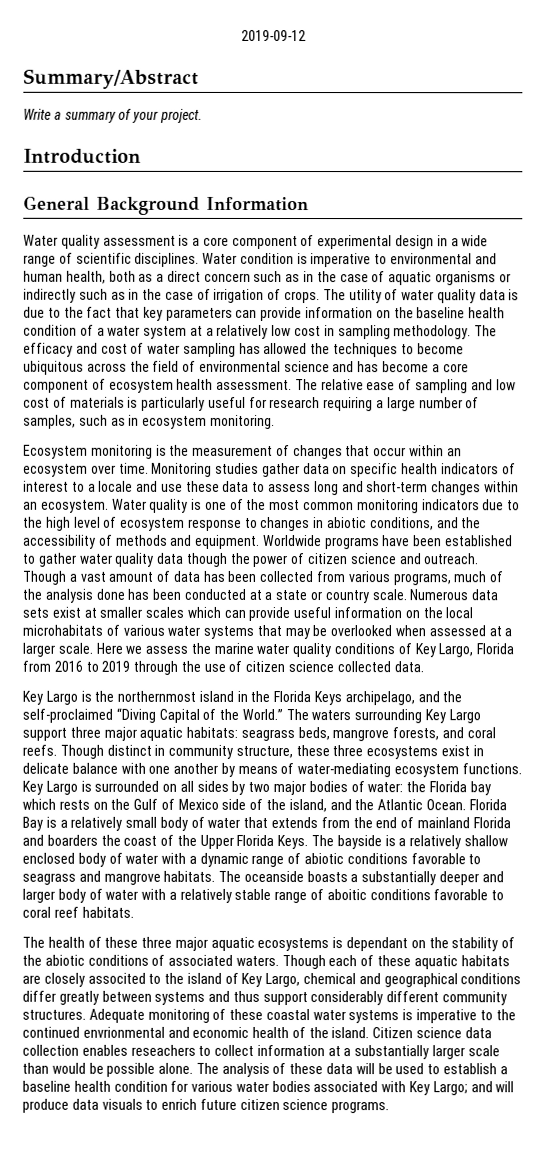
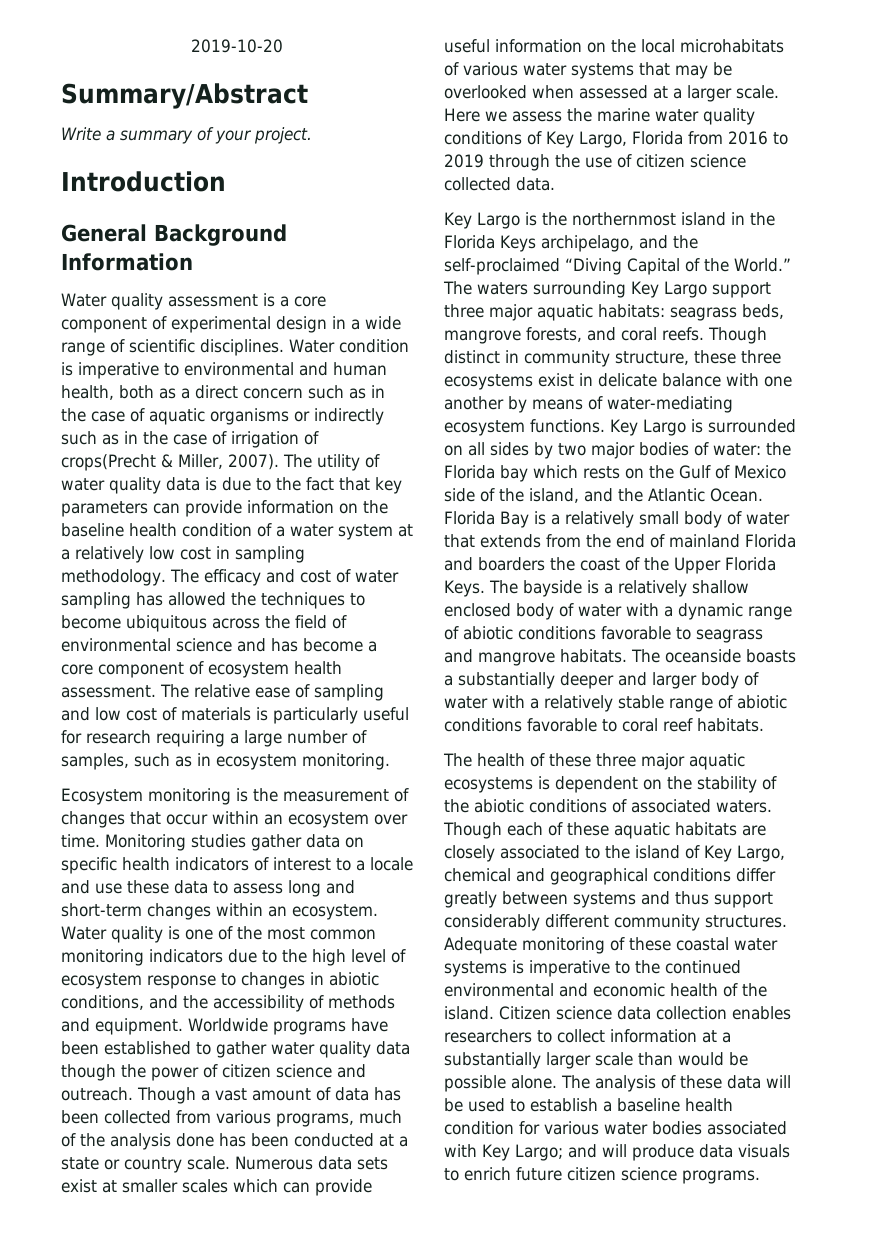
- 2019-09-12
+ 2019-10-20
- Water condition is imperative to environmental and human health, both as a direct concern such as in the case of aquatic organisms or indirectly such as in the case of irrigation of crops.
+ Water condition is imperative to environmental and human health, both as a direct concern such as in the case of aquatic organisms or indirectly such as in the case of irrigation of crops(Precht & Miller, 2007).
- The oceanside boasts a substantially deeper and larger body of water with a relatively stable range of aboitic conditions favorable to coral reef habitats.
+ The oceanside boasts a substantially deeper and larger body of water with a relatively stable range of abiotic conditions favorable to coral reef habitats.
- The health of these three major aquatic ecosystems is dependant on the stability of the abiotic conditions of associated waters.
+ The health of these three major aquatic ecosystems is dependent on the stability of the abiotic conditions of associated waters.
- Though each of these aquatic habitats are closely associted to the island of Key Largo, chemical and geographical conditions differ greatly between systems and thus support considerably different community structures.
+ Though each of these aquatic habitats are closely associated to the island of Key Largo, chemical and geographical conditions differ greatly between systems and thus support considerably different community structures.
- Adequate monitoring of these coastal water systems is imperative to the continued envrionmental and economic health of the island.
+ Adequate monitoring of these coastal water systems is imperative to the continued environmental and economic health of the island.
- Citizen science data collection enables reseachers to collect information at a substantially larger scale than would be possible alone.
+ Citizen science data collection enables researchers to collect information at a substantially larger scale than would be possible alone.

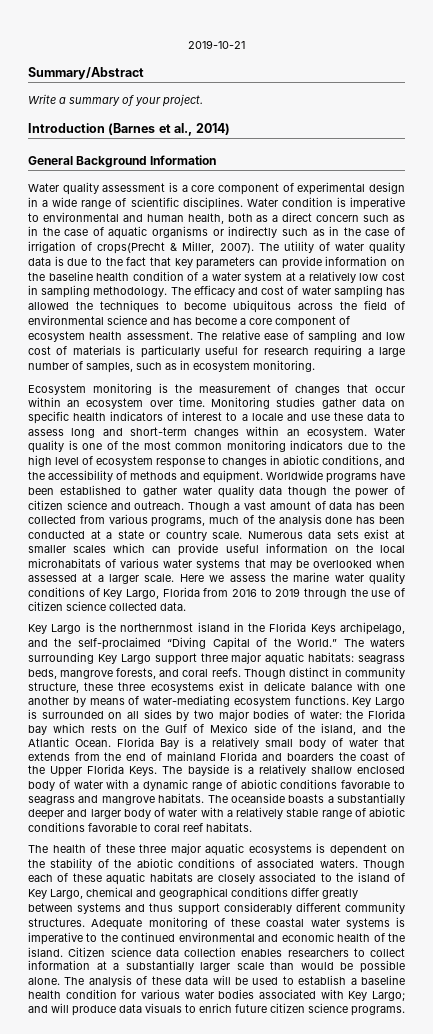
- 2019-10-20
+ 2019-10-21
- Introduction
+ Introduction (Barnes et al., 2014)

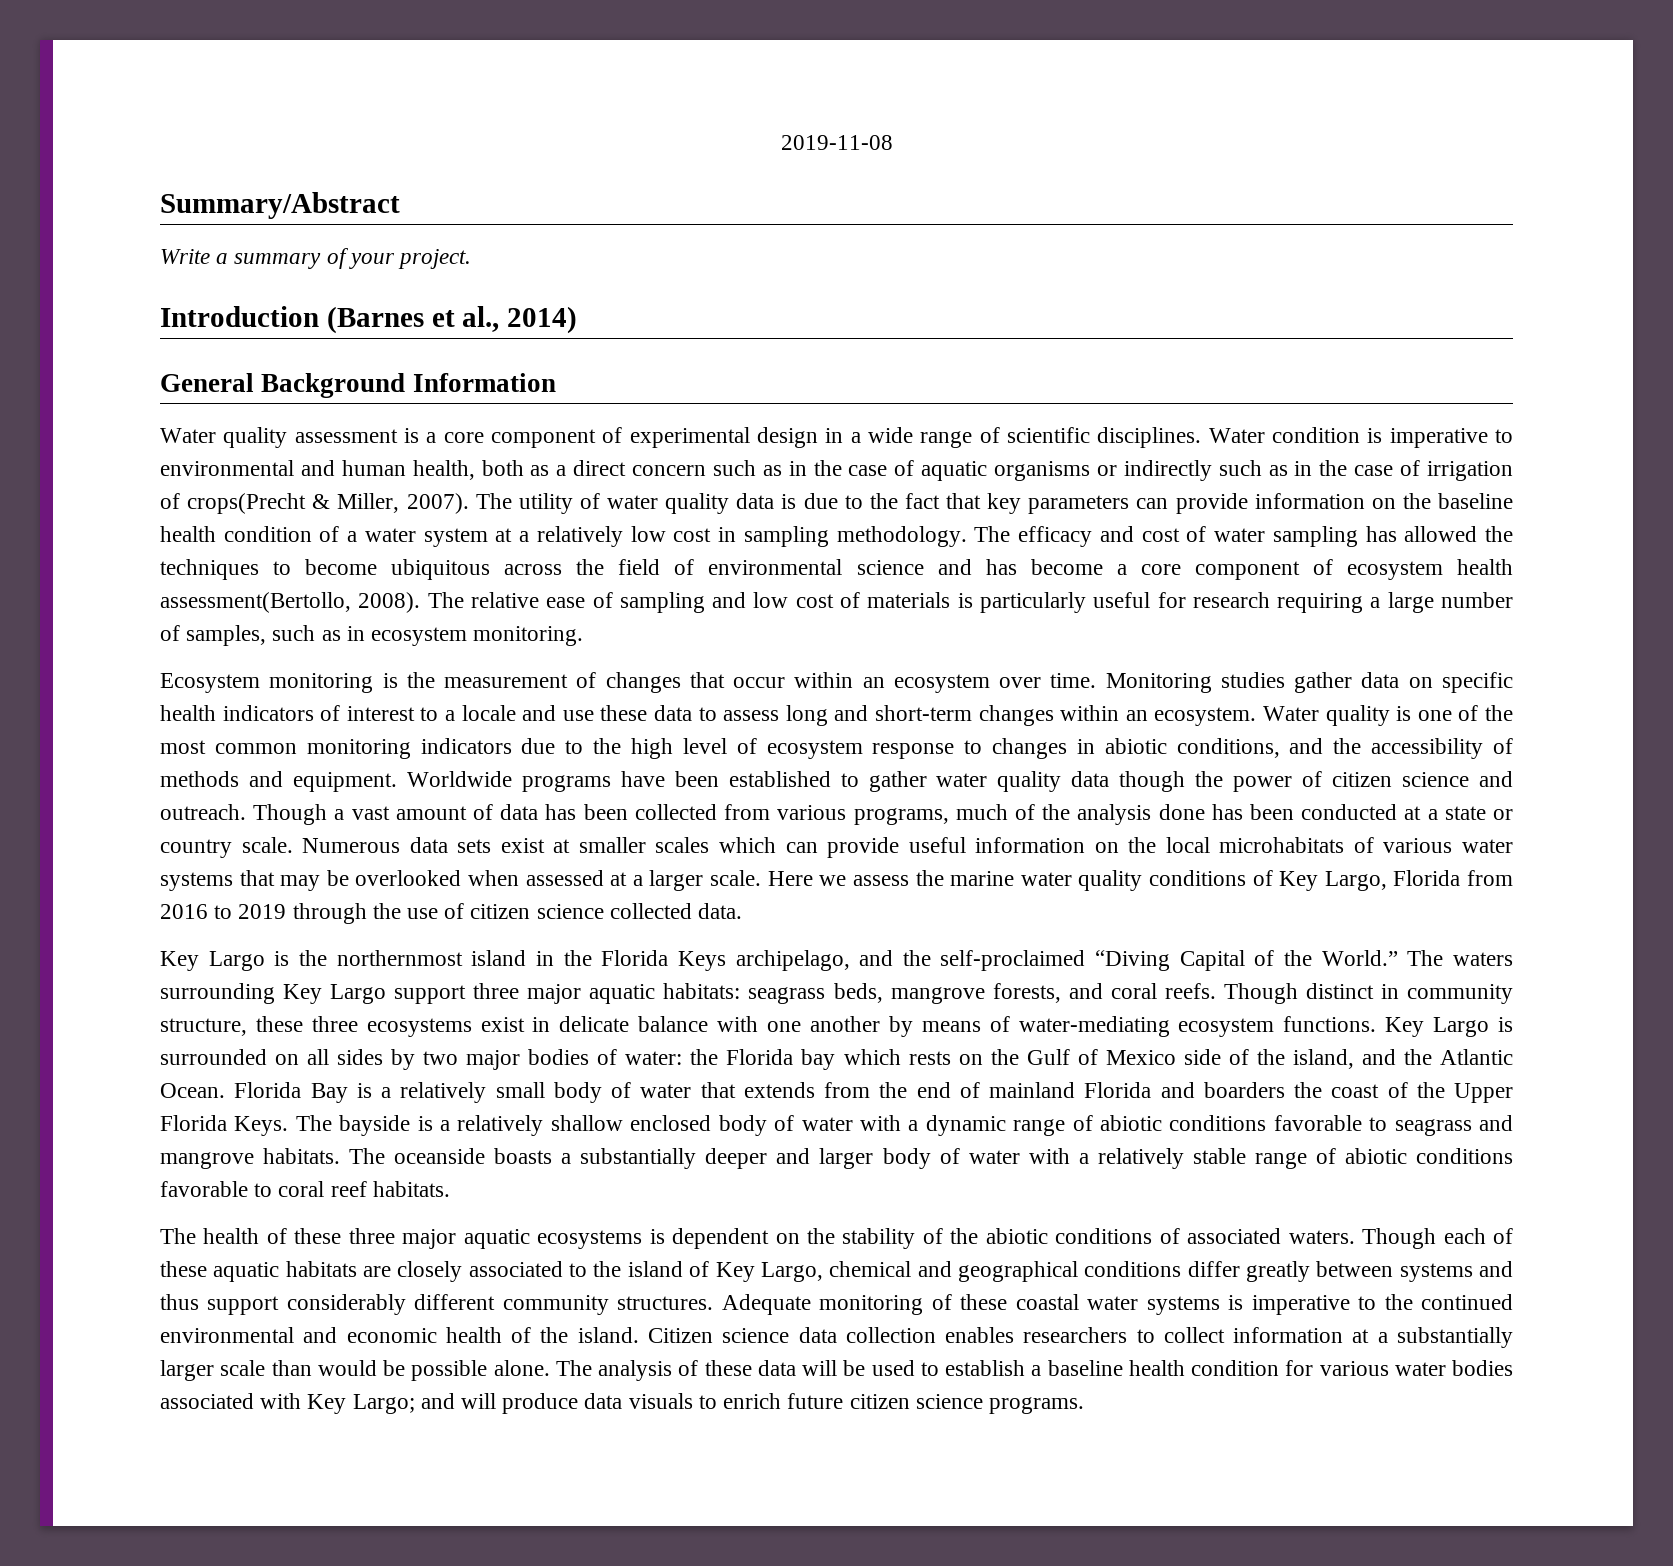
- 2019-10-21
+ 2019-11-08
- The efficacy and cost of water sampling has allowed the techniques to become ubiquitous across the field of environmental science and has become a core component of ecosystem health assessment.
+ The efficacy and cost of water sampling has allowed the techniques to become ubiquitous across the field of environmental science and has become a core component of ecosystem health assessment(Bertollo, 2008).

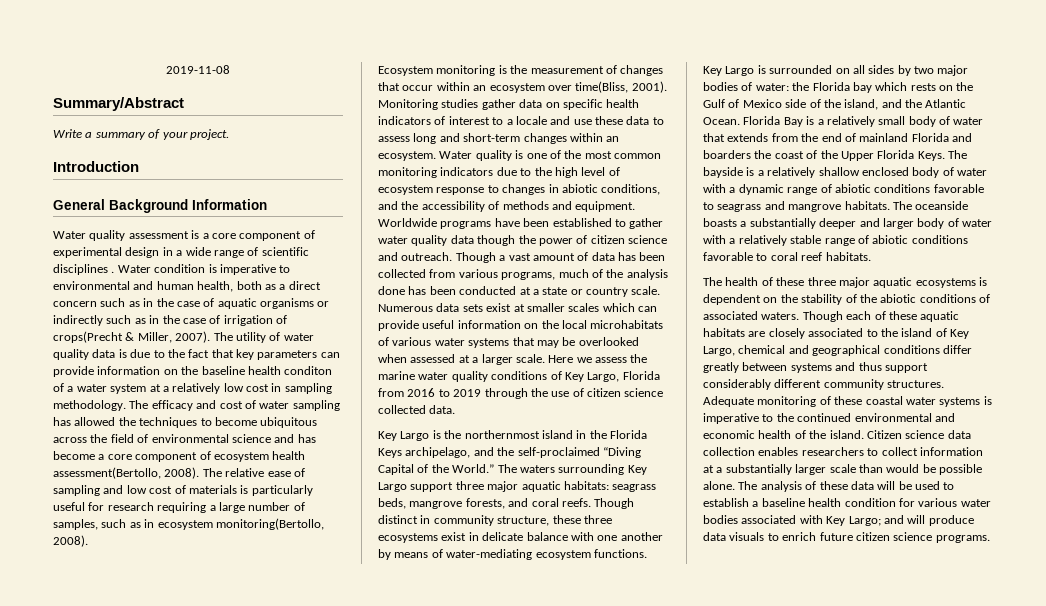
- Introduction (Barnes et al., 2014)
+ Introduction
- Water quality assessment is a core component of experimental design in a wide range of scientific disciplines.
+ Water quality assessment is a core component of experimental design in a wide range of scientific disciplines .
- The utility of water quality data is due to the fact that key parameters can provide information on the baseline health condition of a water system at a relatively low cost in sampling methodology.
+ The utility of water quality data is due to the fact that key parameters can provide information on the baseline health conditon of a water system at a relatively low cost in sampling methodology.
- The relative ease of sampling and low cost of materials is particularly useful for research requiring a large number of samples, such as in ecosystem monitoring.
+ The relative ease of sampling and low cost of materials is particularly useful for research requiring a large number of samples, such as in ecosystem monitoring(Bertollo, 2008).
- Ecosystem monitoring is the measurement of changes that occur within an ecosystem over time.
+ Ecosystem monitoring is the measurement of changes that occur within an ecosystem over time(Bliss, 2001).

